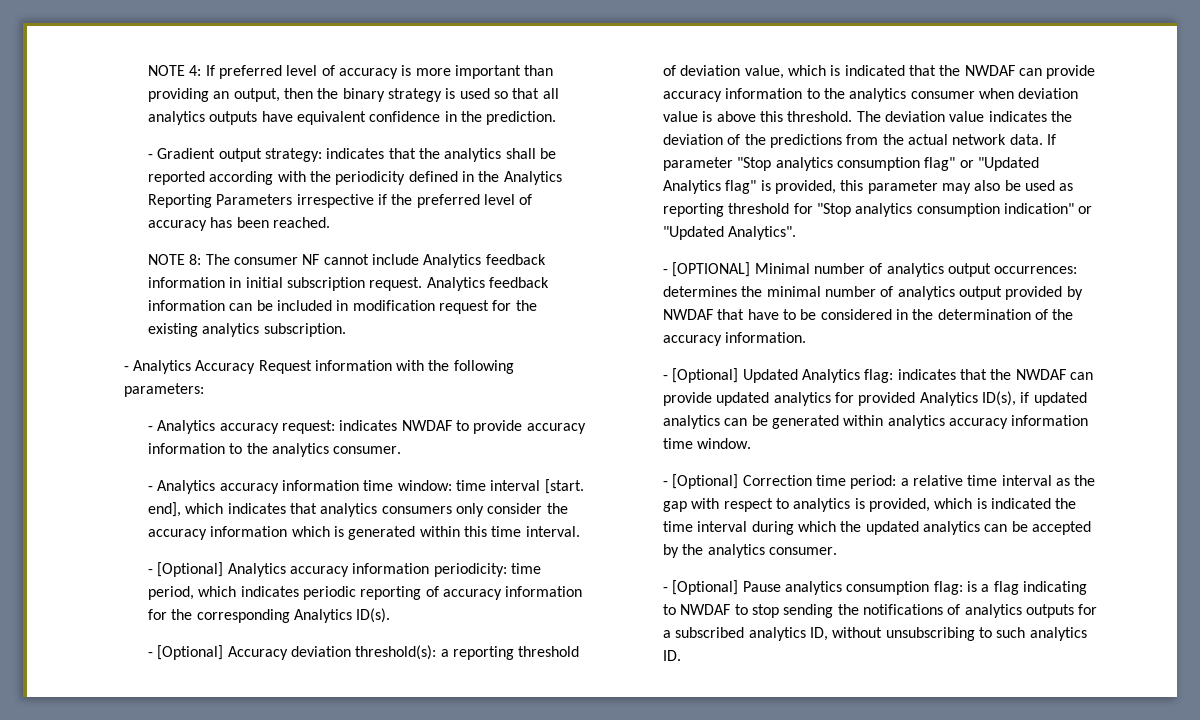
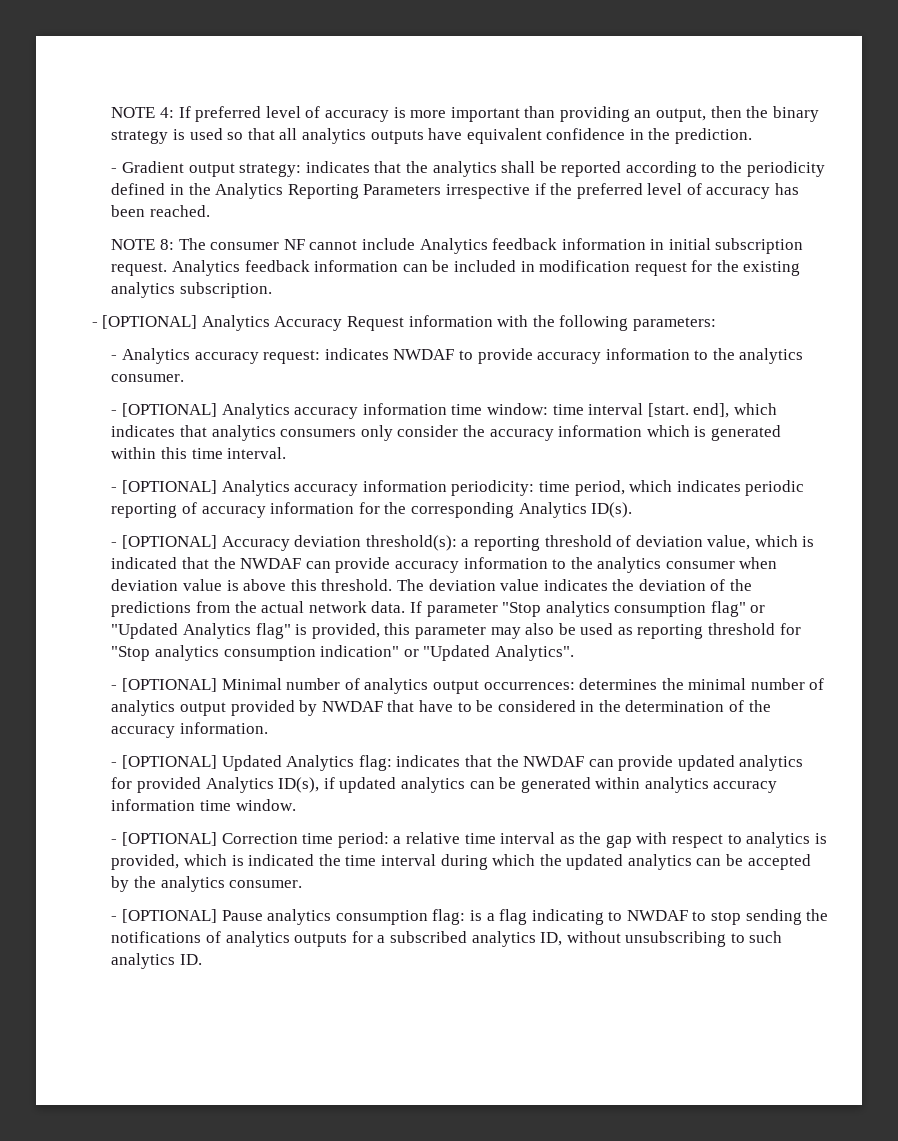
- - Gradient output strategy: indicates that the analytics shall be reported according with the periodicity defined in the Analytics Reporting Parameters irrespective if the preferred level of accuracy has been reached.
+ - Gradient output strategy: indicates that the analytics shall be reported according to the periodicity defined in the Analytics Reporting Parameters irrespective if the preferred level of accuracy has been reached.
- - Analytics Accuracy Request information with the following parameters:
+ - [OPTIONAL] Analytics Accuracy Request information with the following parameters:
- - Analytics accuracy information time window: time interval [start. end], which indicates that analytics consumers only consider the accuracy information which is generated within this time interval.
+ - [OPTIONAL] Analytics accuracy information time window: time interval [start. end], which indicates that analytics consumers only consider the accuracy information which is generated within this time interval.
- - [Optional] Analytics accuracy information periodicity: time period, which indicates periodic reporting of accuracy information for the corresponding Analytics ID(s).
+ - [OPTIONAL] Analytics accuracy information periodicity: time period, which indicates periodic reporting of accuracy information for the corresponding Analytics ID(s).
- - [Optional] Accuracy deviation threshold(s): a reporting threshold of deviation value, which is indicated that the NWDAF can provide accuracy information to the analytics consumer when deviation value is above this threshold.
+ - [OPTIONAL] Accuracy deviation threshold(s): a reporting threshold of deviation value, which is indicated that the NWDAF can provide accuracy information to the analytics consumer when deviation value is above this threshold.
- - [Optional] Updated Analytics flag: indicates that the NWDAF can provide updated analytics for provided Analytics ID(s), if updated analytics can be generated within analytics accuracy information time window.
+ - [OPTIONAL] Updated Analytics flag: indicates that the NWDAF can provide updated analytics for provided Analytics ID(s), if updated analytics can be generated within analytics accuracy information time window.
- - [Optional] Correction time period: a relative time interval as the gap with respect to analytics is provided, which is indicated the time interval during which the updated analytics can be accepted by the analytics consumer.
+ - [OPTIONAL] Correction time period: a relative time interval as the gap with respect to analytics is provided, which is indicated the time interval during which the updated analytics can be accepted by the analytics consumer.
- - [Optional] Pause analytics consumption flag: is a flag indicating to NWDAF to stop sending the notifications of analytics outputs for a subscribed analytics ID, without unsubscribing to such analytics ID.
+ - [OPTIONAL] Pause analytics consumption flag: is a flag indicating to NWDAF to stop sending the notifications of analytics outputs for a subscribed analytics ID, without unsubscribing to such analytics ID.

